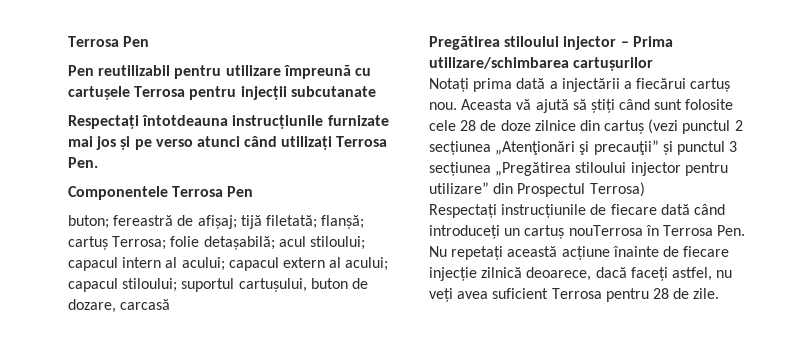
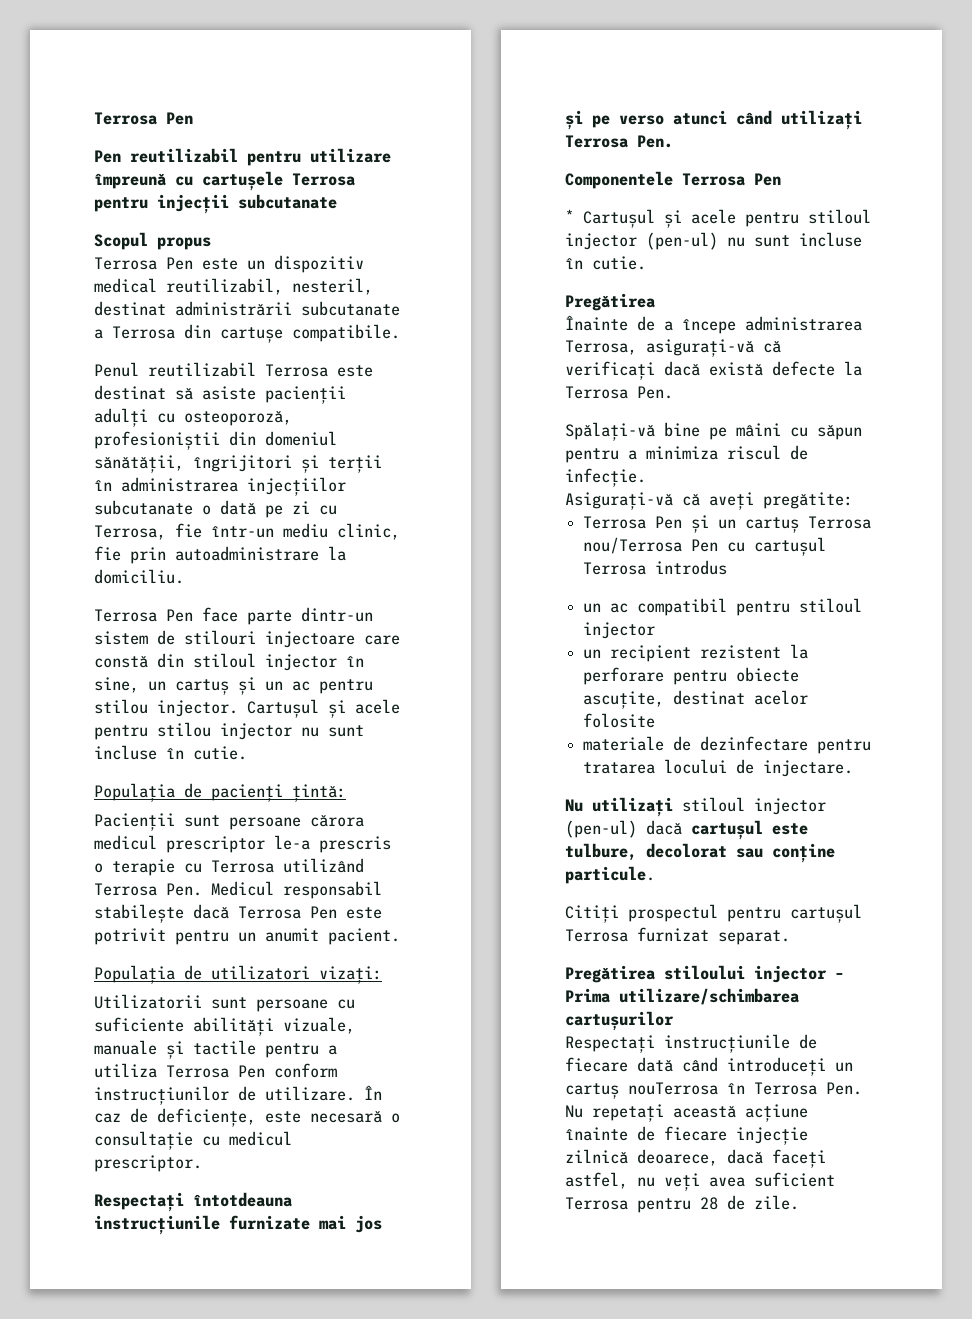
+ Scopul propus
+ Terrosa Pen este un dispozitiv medical reutilizabil, nesteril, destinat administrării subcutanate a Terrosa din cartușe compatibile.
+ Penul reutilizabil Terrosa este destinat să asiste pacienții adulți cu osteoporoză, profesioniștii din domeniul sănătății, îngrijitori și terții în administrarea injecțiilor subcutanate o dată pe zi cu Terrosa, fie într-un mediu clinic, fie prin autoadministrare la domiciliu.
+ Terrosa Pen face parte dintr-un sistem de stilouri injectoare care constă din stiloul injector în sine, un cartuș și un ac pentru stilou injector. Cartușul și acele pentru stilou injector nu sunt incluse în cutie.
+ Populația de pacienți țintă:
+ Pacienții sunt persoane cărora medicul prescriptor le-a prescris o terapie cu Terrosa utilizând Terrosa Pen. Medicul responsabil stabilește dacă Terrosa Pen este potrivit pentru un anumit pacient.
+ Populația de utilizatori vizați:
+ Utilizatorii sunt persoane cu suficiente abilități vizuale, manuale și tactile pentru a utiliza Terrosa Pen conform instrucțiunilor de utilizare. În caz de deficiențe, este necesară o consultație cu medicul prescriptor.
- buton; fereastră de afișaj; tijă filetată; flanșă; cartuș Terrosa; folie detașabilă; acul stiloului; capacul intern al acului; capacul extern al acului; capacul stiloului; suportul cartușului, buton de dozare, carcasă
+ * Cartușul și acele pentru stiloul injector (pen-ul) nu sunt incluse în cutie.
+ Pregătirea
+ Înainte de a începe administrarea Terrosa, asigurați-vă că verificați dacă există defecte la Terrosa Pen.
+ Spălați-vă bine pe mâini cu săpun pentru a minimiza riscul de infecție.
+ Asigurați-vă că aveți pregătite:
+ Terrosa Pen și un cartuș Terrosa nou/Terrosa Pen cu cartușul Terrosa introdus
+ un ac compatibil pentru stiloul injector
+ un recipient rezistent la perforare pentru obiecte ascuțite, destinat acelor folosite
+ materiale de dezinfectare pentru tratarea locului de injectare.
+ Nu utilizați stiloul injector (pen-ul) dacă cartușul este tulbure, decolorat sau conține particule.
+ Citiți prospectul pentru cartușul Terrosa furnizat separat.
- Notați prima dată a injectării a fiecărui cartuș nou. Aceasta vă ajută să știți când sunt folosite cele 28 de doze zilnice din cartuș (vezi punctul 2 secțiunea „Atenţionări şi precauţii” și punctul 3 secțiunea „Pregătirea stiloului injector pentru utilizare” din Prospectul Terrosa)

